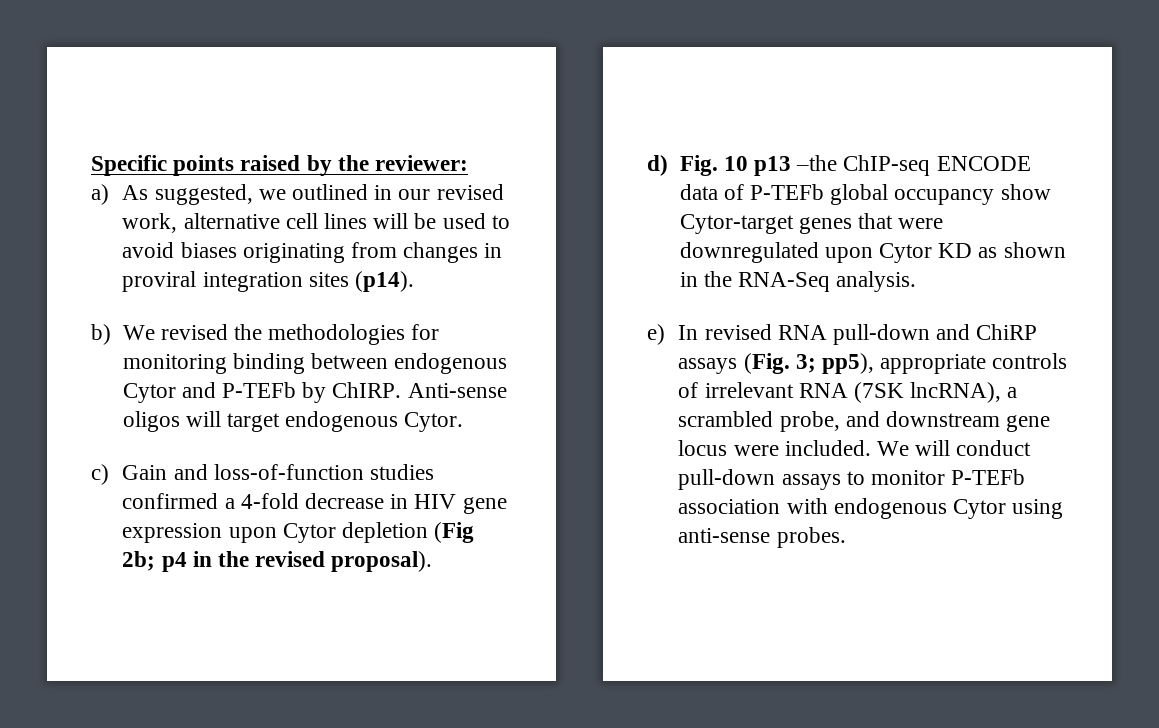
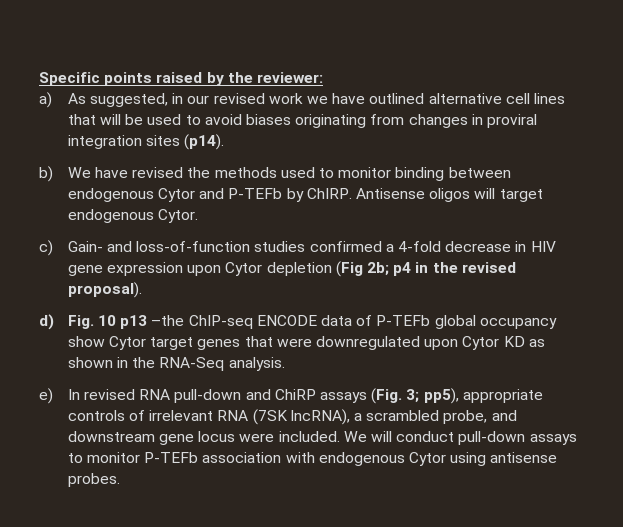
- a) As suggested, we outlined in our revised work, alternative cell lines will be used to avoid biases originating from changes in proviral integration sites (p14).
+ a) As suggested, in our revised work we have outlined alternative cell lines that will be used to avoid biases originating from changes in proviral integration sites (p14).
- b) We revised the methodologies for monitoring binding between endogenous Cytor and P-TEFb by ChIRP.
+ b) We have revised the methods used to monitor binding between endogenous Cytor and P-TEFb by ChIRP.
- Anti-sense oligos will target endogenous Cytor.
+ Antisense oligos will target endogenous Cytor.
- c) Gain and loss-of-function studies confirmed a 4-fold decrease in HIV gene expression upon Cytor depletion (Fig 2b; p4 in the revised proposal).
+ c) Gain- and loss-of-function studies confirmed a 4-fold decrease in HIV gene expression upon Cytor depletion (Fig 2b; p4 in the revised proposal).
- d) Fig. 10 p13 –the ChIP-seq ENCODE data of P-TEFb global occupancy show Cytor-target genes that were downregulated upon Cytor KD as shown in the RNA-Seq analysis.
+ d) Fig. 10 p13 –the ChIP-seq ENCODE data of P-TEFb global occupancy show Cytor target genes that were downregulated upon Cytor KD as shown in the RNA-Seq analysis.
- We will conduct pull-down assays to monitor P-TEFb association with endogenous Cytor using anti-sense probes.
+ We will conduct pull-down assays to monitor P-TEFb association with endogenous Cytor using antisense probes.

